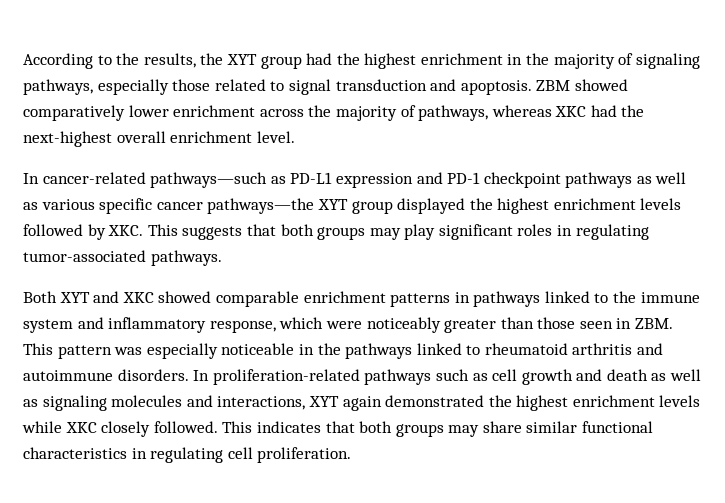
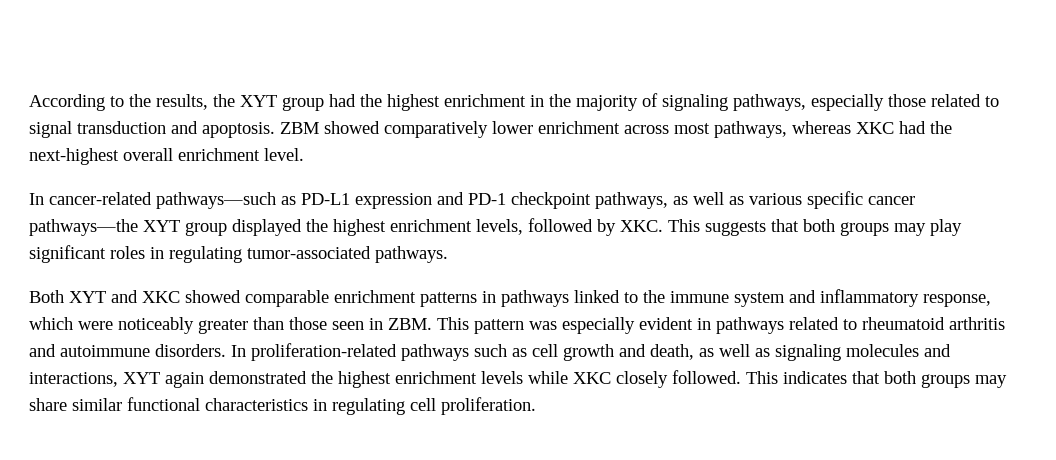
- ZBM showed comparatively lower enrichment across the majority of pathways, whereas XKC had the next-highest overall enrichment level.
+ ZBM showed comparatively lower enrichment across most pathways, whereas XKC had the next-highest overall enrichment level.
- In cancer-related pathways—such as PD-L1 expression and PD-1 checkpoint pathways as well as various specific cancer pathways—the XYT group displayed the highest enrichment levels followed by XKC. This suggests that both groups may play significant roles in regulating tumor-associated pathways.
+ In cancer-related pathways—such as PD-L1 expression and PD-1 checkpoint pathways, as well as various specific cancer pathways—the XYT group displayed the highest enrichment levels, followed by XKC. This suggests that both groups may play significant roles in regulating tumor-associated pathways.
- Both XYT and XKC showed comparable enrichment patterns in pathways linked to the immune system and inflammatory response, which were noticeably greater than those seen in ZBM. This pattern was especially noticeable in the pathways linked to rheumatoid arthritis and autoimmune disorders.
+ Both XYT and XKC showed comparable enrichment patterns in pathways linked to the immune system and inflammatory response, which were noticeably greater than those seen in ZBM. This pattern was especially evident in pathways related to rheumatoid arthritis and autoimmune disorders.
- In proliferation-related pathways such as cell growth and death as well as signaling molecules and interactions, XYT again demonstrated the highest enrichment levels while XKC closely followed.
+ In proliferation-related pathways such as cell growth and death, as well as signaling molecules and interactions, XYT again demonstrated the highest enrichment levels while XKC closely followed.

